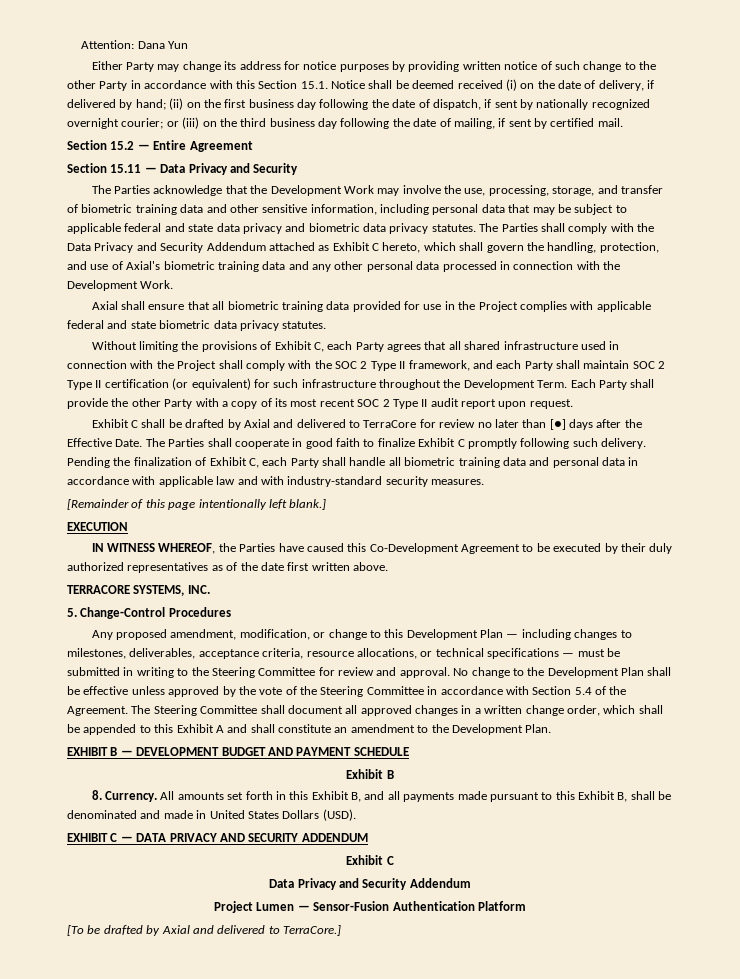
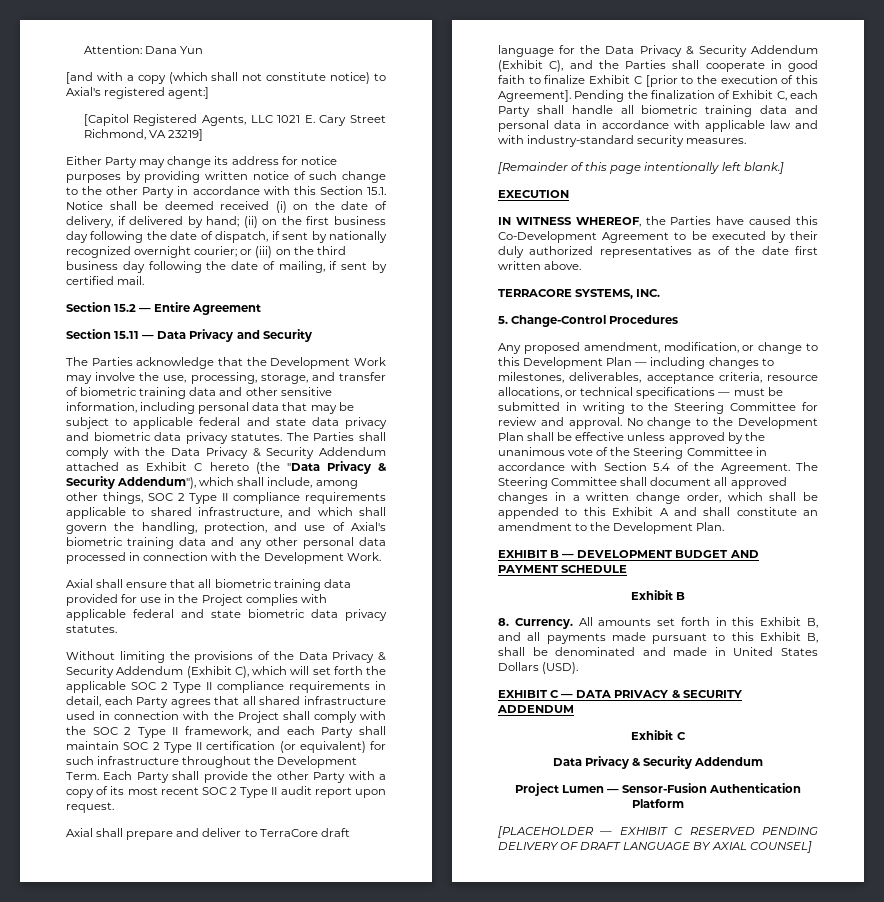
+ [and with a copy (which shall not constitute notice) to Axial's registered agent:]
+ [Capitol Registered Agents, LLC 1021 E. Cary Street Richmond, VA 23219]
- The Parties shall comply with the Data Privacy and Security Addendum attached as Exhibit C hereto, which shall govern the handling, protection, and use of Axial's biometric training data and any other personal data processed in connection with the Development Work.
+ The Parties shall comply with the Data Privacy & Security Addendum attached as Exhibit C hereto (the "Data Privacy & Security Addendum"), which shall include, among other things, SOC 2 Type II compliance requirements applicable to shared infrastructure, and which shall govern the handling, protection, and use of Axial's biometric training data and any other personal data processed in connection with the Development Work.
- Without limiting the provisions of Exhibit C, each Party agrees that all shared infrastructure used in connection with the Project shall comply with the SOC 2 Type II framework, and each Party shall maintain SOC 2 Type II certification (or equivalent) for such infrastructure throughout the Development Term.
+ Without limiting the provisions of the Data Privacy & Security Addendum (Exhibit C), which will set forth the applicable SOC 2 Type II compliance requirements in detail, each Party agrees that all shared infrastructure used in connection with the Project shall comply with the SOC 2 Type II framework, and each Party shall maintain SOC 2 Type II certification (or equivalent) for such infrastructure throughout the Development Term.
- Exhibit C shall be drafted by Axial and delivered to TerraCore for review no later than [●] days after the Effective Date. The Parties shall cooperate in good faith to finalize Exhibit C promptly following such delivery.
+ Axial shall prepare and deliver to TerraCore draft language for the Data Privacy & Security Addendum (Exhibit C), and the Parties shall cooperate in good faith to finalize Exhibit C [prior to the execution of this Agreement].
- No change to the Development Plan shall be effective unless approved by the vote of the Steering Committee in accordance with Section 5.4 of the Agreement.
+ No change to the Development Plan shall be effective unless approved by the unanimous vote of the Steering Committee in accordance with Section 5.4 of the Agreement.
- EXHIBIT C — DATA PRIVACY AND SECURITY ADDENDUM
+ EXHIBIT C — DATA PRIVACY & SECURITY ADDENDUM
  Exhibit C
- Data Privacy and Security Addendum
+ Data Privacy & Security Addendum
- [To be drafted by Axial and delivered to TerraCore.]
+ [PLACEHOLDER — EXHIBIT C RESERVED PENDING DELIVERY OF DRAFT LANGUAGE BY AXIAL COUNSEL]

